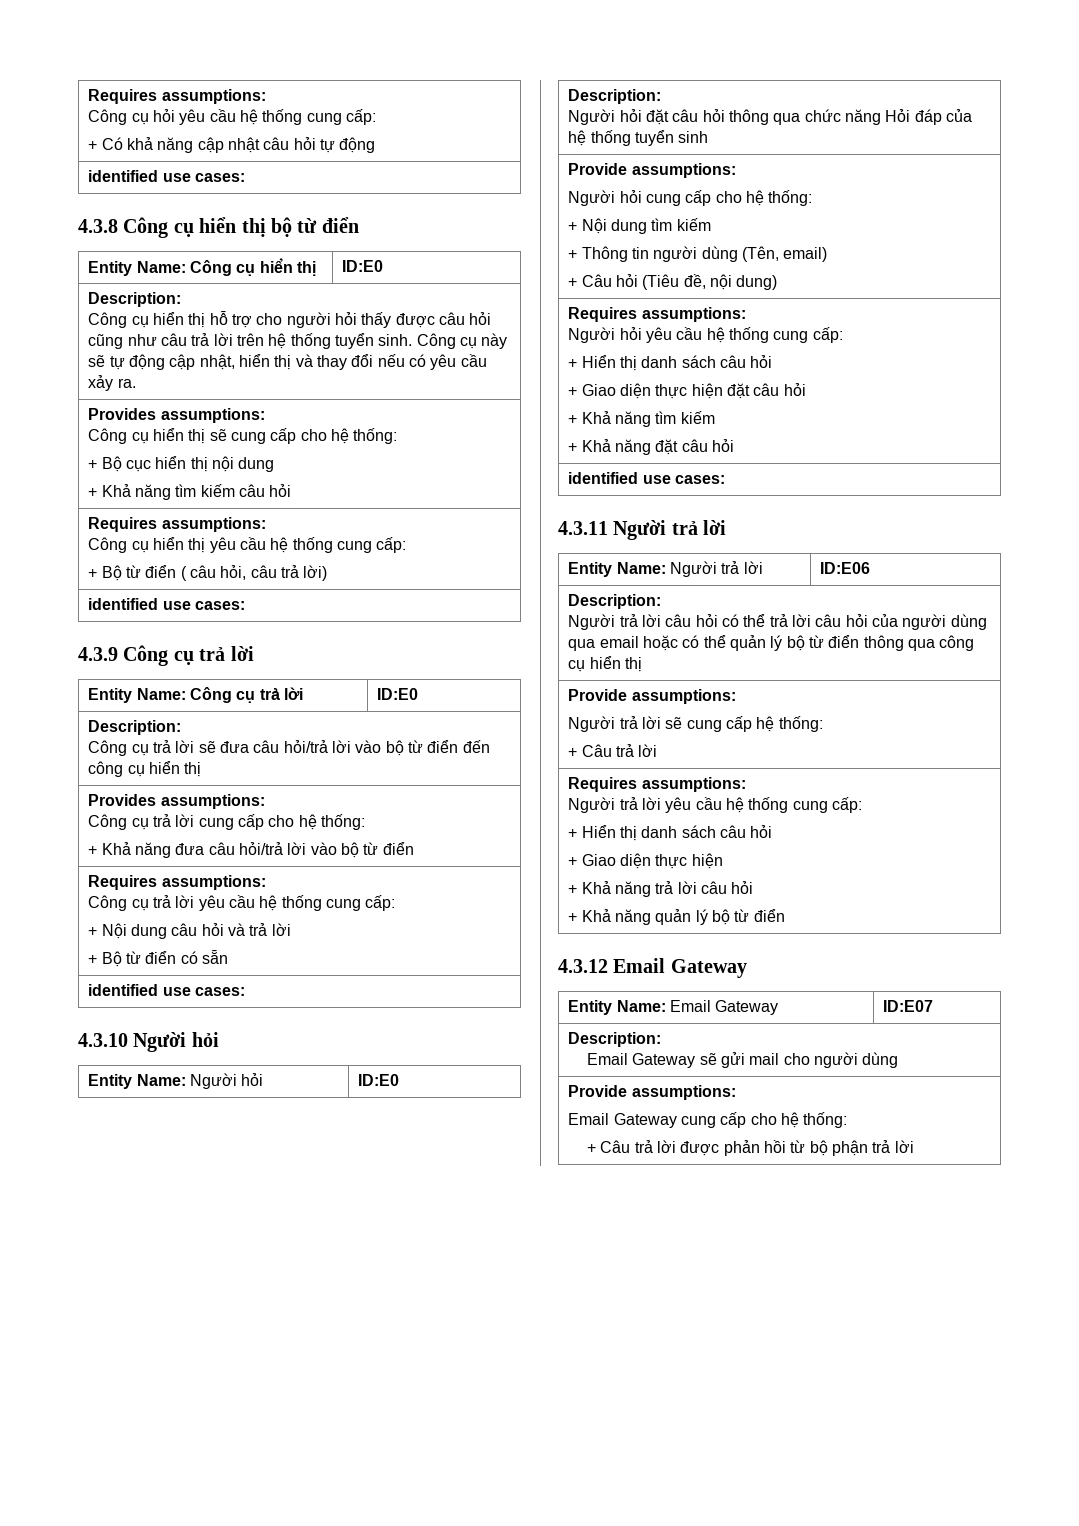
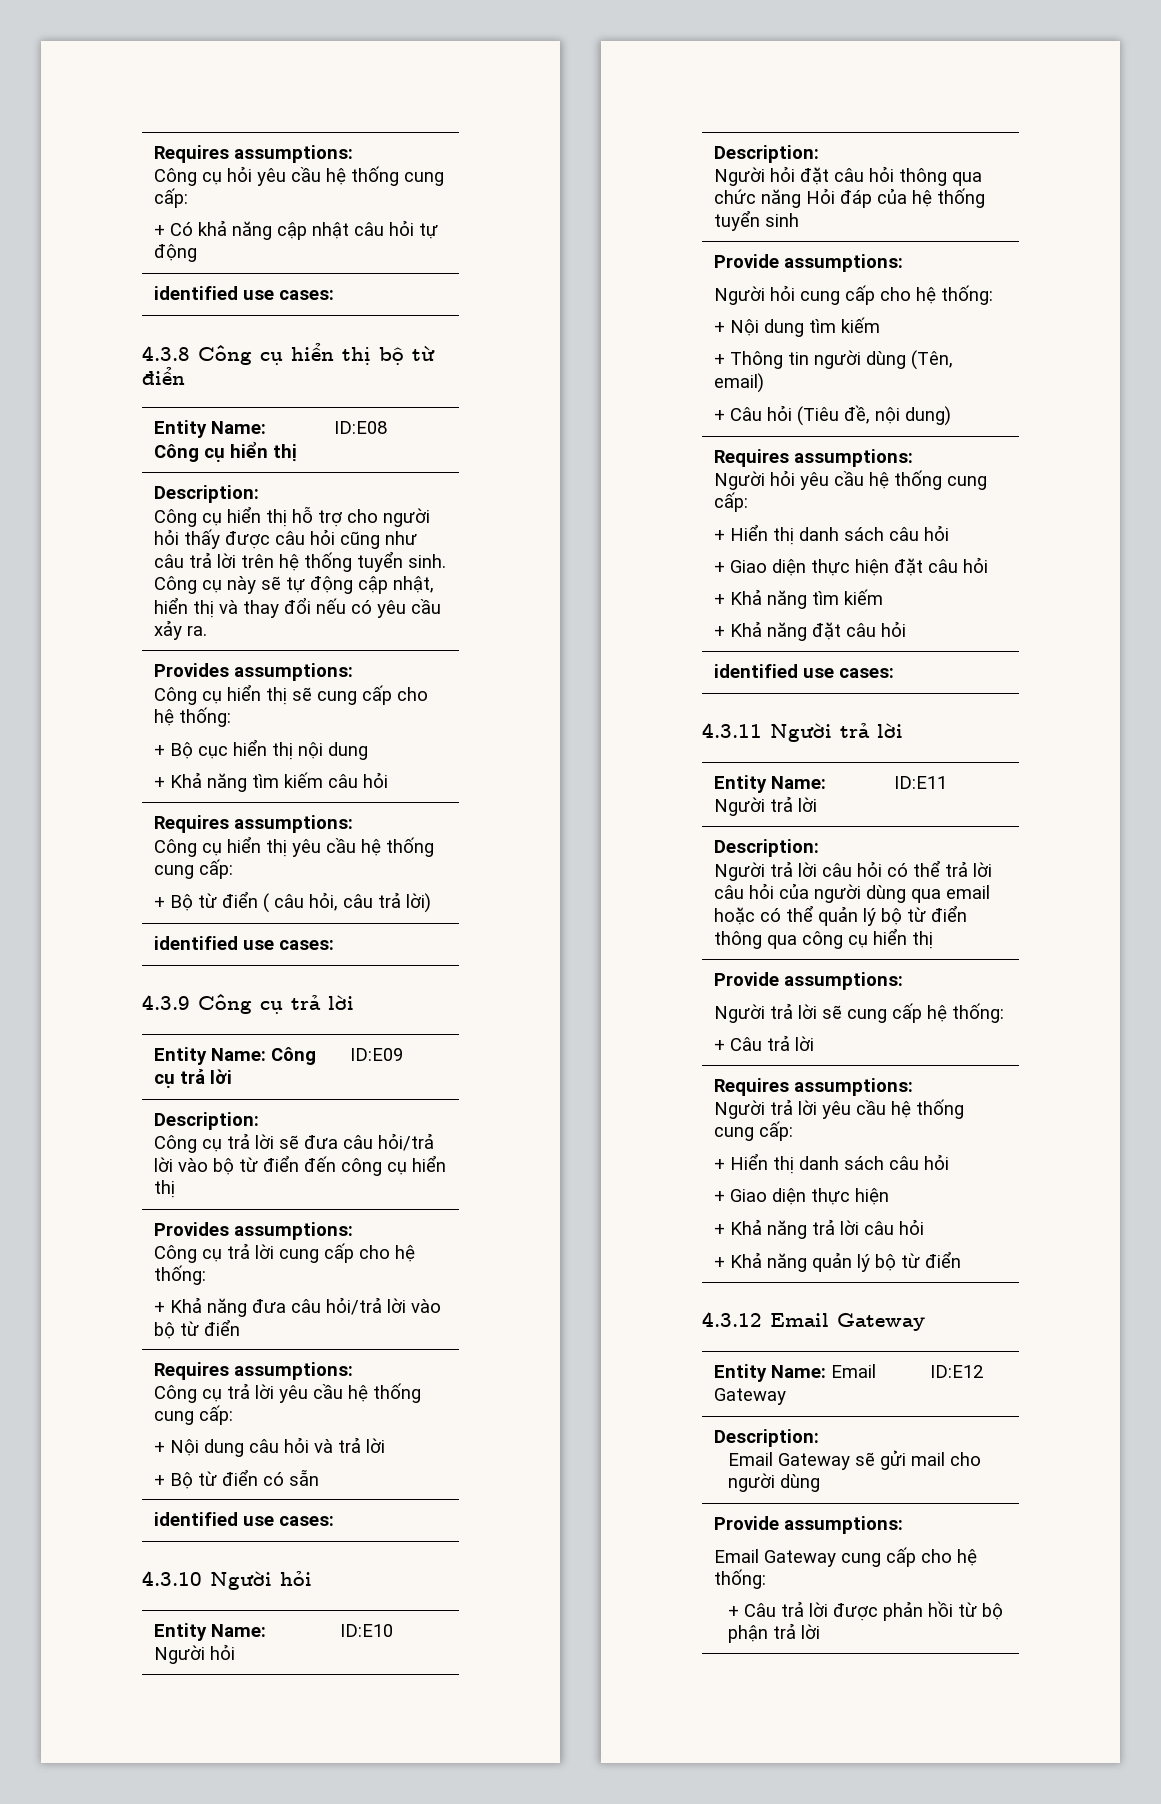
- Entity Name: Công cụ hiển thị | ID:E0
+ Entity Name: Công cụ hiển thị | ID:E08
- Entity Name: Công cụ trả lời | ID:E0
+ Entity Name: Công cụ trả lời | ID:E09
- Entity Name: Người hỏi | ID:E0
+ Entity Name: Người hỏi | ID:E10
- Entity Name: Người trả lời | ID:E06
+ Entity Name: Người trả lời | ID:E11
- Entity Name: Email Gateway | ID:E07
+ Entity Name: Email Gateway | ID:E12

